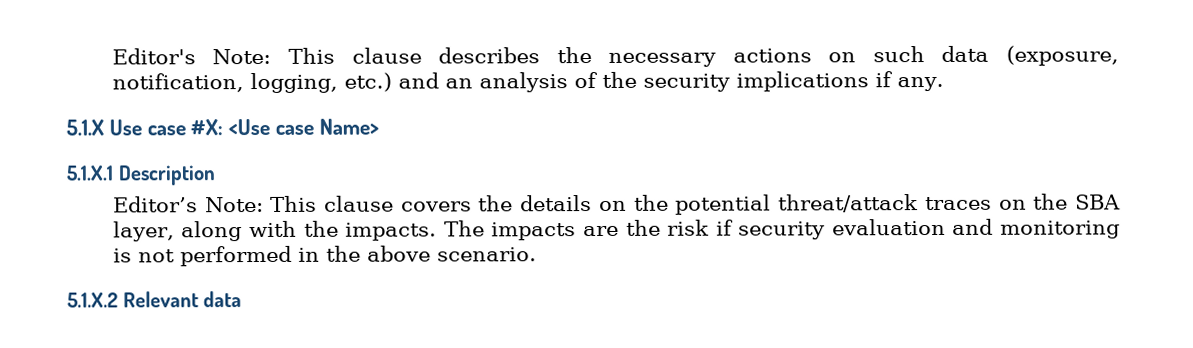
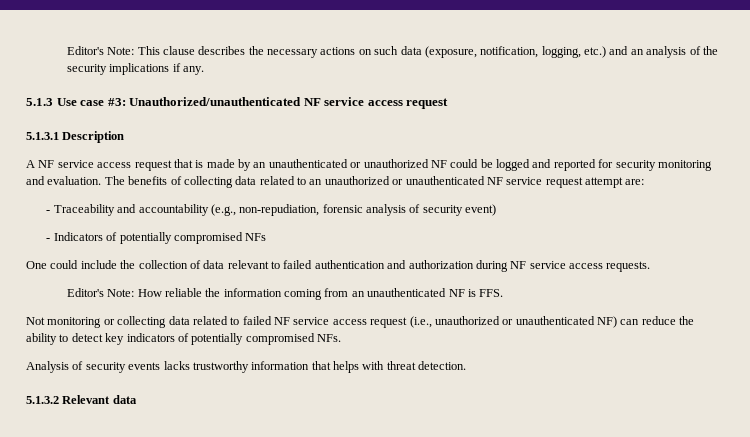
- 5.1.X Use case #X: <Use case Name>
- 5.1.X.1 Description
- Editor’s Note: This clause covers the details on the potential threat/attack traces on the SBA layer, along with the impacts. The impacts are the risk if security evaluation and monitoring is not performed in the above scenario.
- 5.1.X.2 Relevant data
+ 5.1.3 Use case #3: Unauthorized/unauthenticated NF service access request
+ 5.1.3.1 Description
+ A NF service access request that is made by an unauthenticated or unauthorized NF could be logged and reported for security monitoring and evaluation. The benefits of collecting data related to an unauthorized or unauthenticated NF service request attempt are:
+ - Traceability and accountability (e.g., non-repudiation, forensic analysis of security event)
+ - Indicators of potentially compromised NFs
+ One could include the collection of data relevant to failed authentication and authorization during NF service access requests.
+ Editor's Note: How reliable the information coming from an unauthenticated NF is FFS.
+ Not monitoring or collecting data related to failed NF service access request (i.e., unauthorized or unauthenticated NF) can reduce the ability to detect key indicators of potentially compromised NFs.
+ Analysis of security events lacks trustworthy information that helps with threat detection.
+ 5.1.3.2 Relevant data

